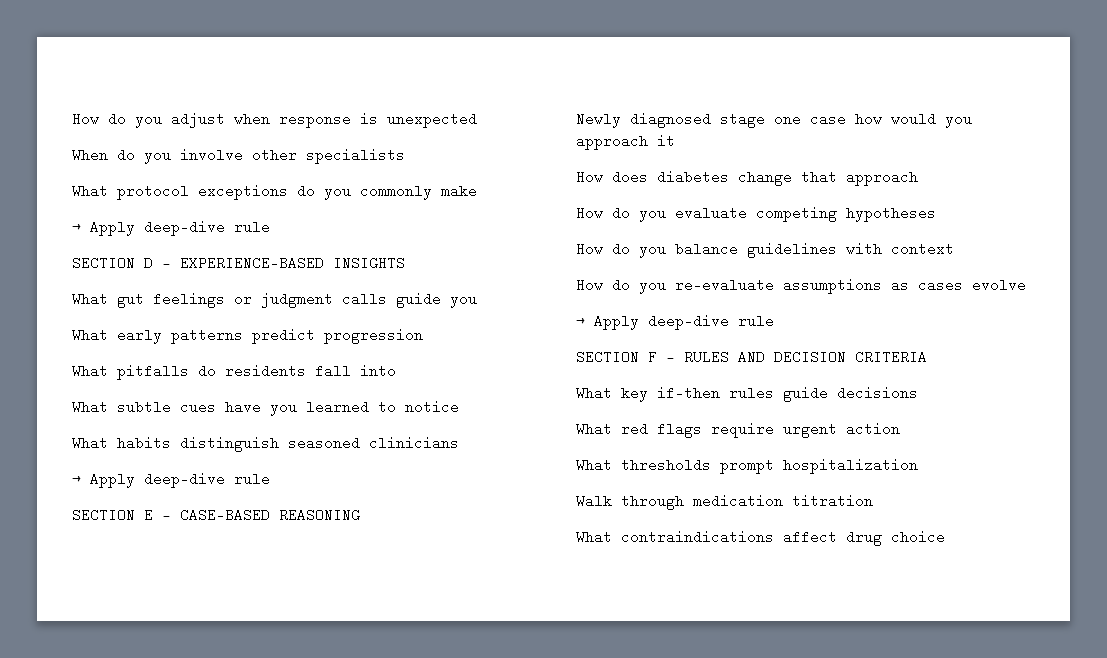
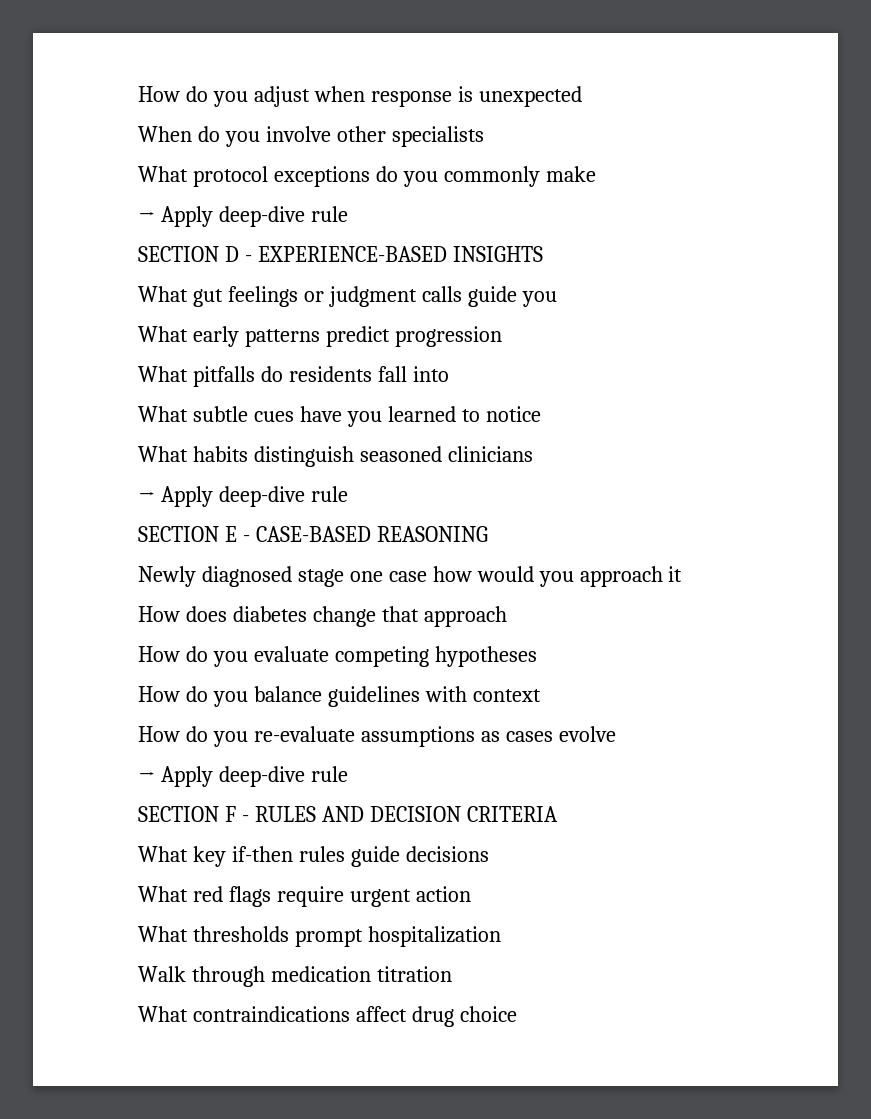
- SECTION D — EXPERIENCE-BASED INSIGHTS
+ SECTION D - EXPERIENCE-BASED INSIGHTS
- SECTION E — CASE-BASED REASONING
+ SECTION E - CASE-BASED REASONING
- SECTION F — RULES AND DECISION CRITERIA
+ SECTION F - RULES AND DECISION CRITERIA

